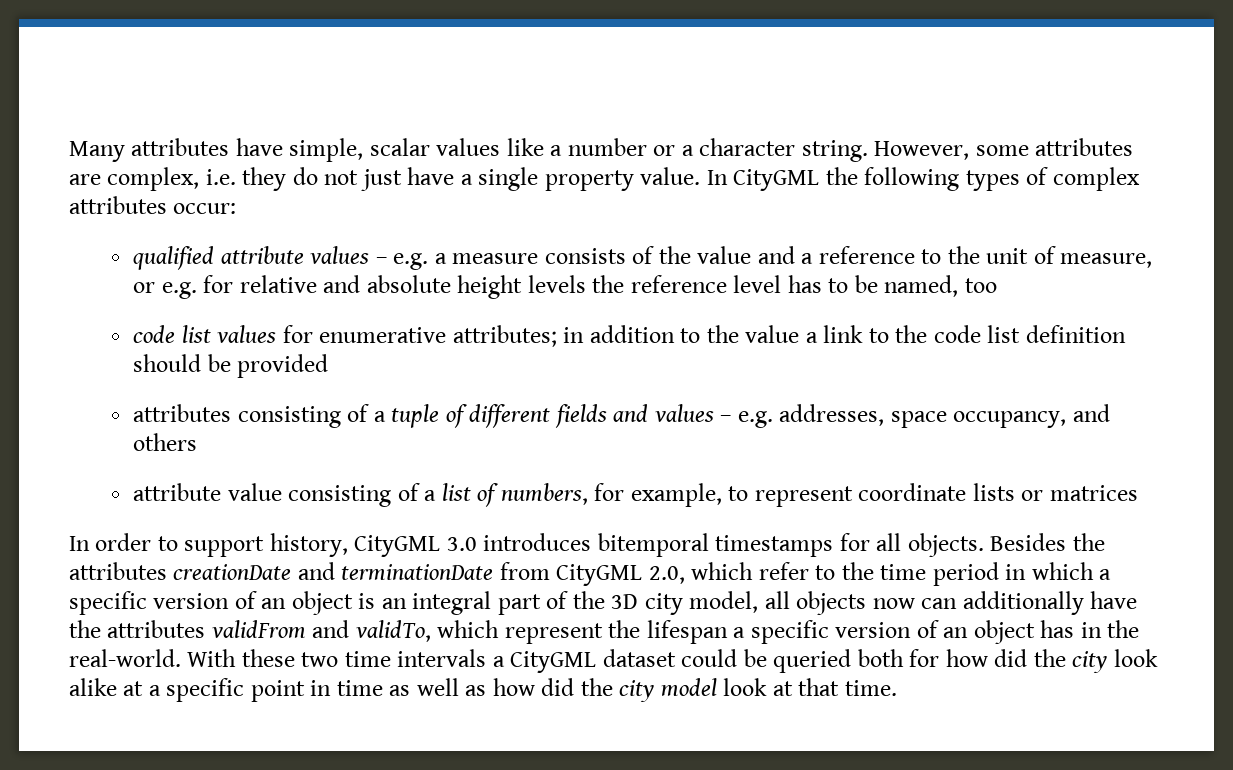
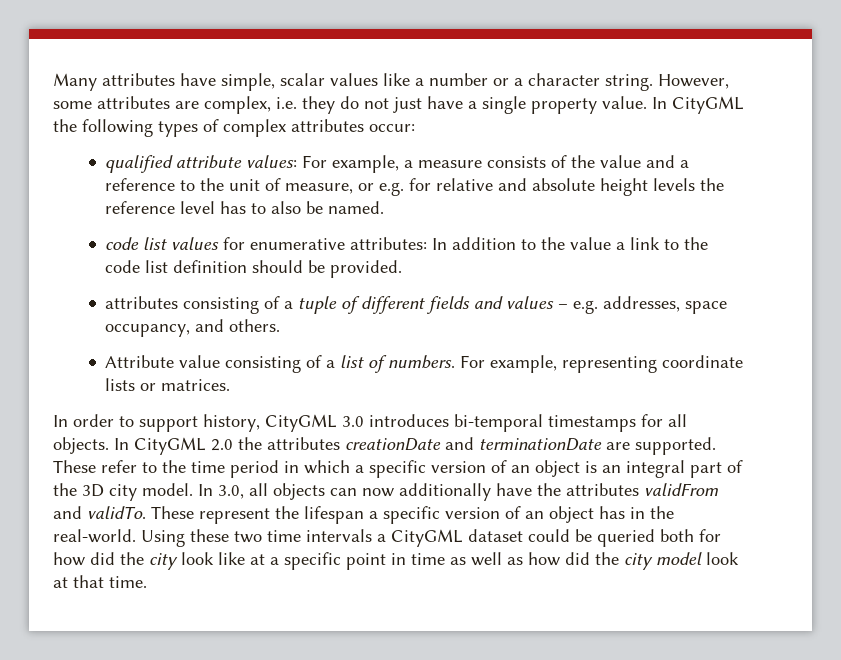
- qualified attribute values – e.g. a measure consists of the value and a reference to the unit of measure, or e.g. for relative and absolute height levels the reference level has to be named, too
+ qualified attribute values: For example, a measure consists of the value and a reference to the unit of measure, or e.g. for relative and absolute height levels the reference level has to also be named.
- code list values for enumerative attributes; in addition to the value a link to the code list definition should be provided
+ code list values for enumerative attributes: In addition to the value a link to the code list definition should be provided.
- attributes consisting of a tuple of different fields and values – e.g. addresses, space occupancy, and others
- attribute value consisting of a list of numbers, for example, to represent coordinate lists or matrices
+ attributes consisting of a tuple of different fields and values – e.g. addresses, space occupancy, and others.
+ Attribute value consisting of a list of numbers. For example, representing coordinate lists or matrices.
- In order to support history, CityGML 3.0 introduces bitemporal timestamps for all objects.
+ In order to support history, CityGML 3.0 introduces bi-temporal timestamps for all objects.
- Besides the attributes creationDate and terminationDate from CityGML 2.0, which refer to the time period in which a specific version of an object is an integral part of the 3D city model, all objects now can additionally have the attributes validFrom and validTo, which represent the lifespan a specific version of an object has in the real-world.
+ In CityGML 2.0 the attributes creationDate and terminationDate are supported. These refer to the time period in which a specific version of an object is an integral part of the 3D city model. In 3.0, all objects can now additionally have the attributes validFrom and validTo. These represent the lifespan a specific version of an object has in the real-world.
- With these two time intervals a CityGML dataset could be queried both for how did the city look alike at a specific point in time as well as how did the city model look at that time.
+ Using these two time intervals a CityGML dataset could be queried both for how did the city look like at a specific point in time as well as how did the city model look at that time.

